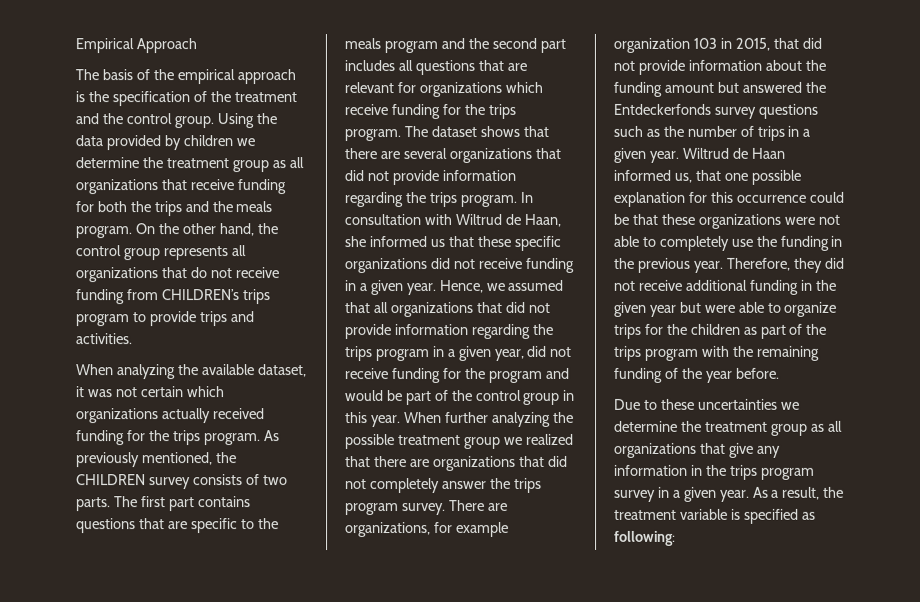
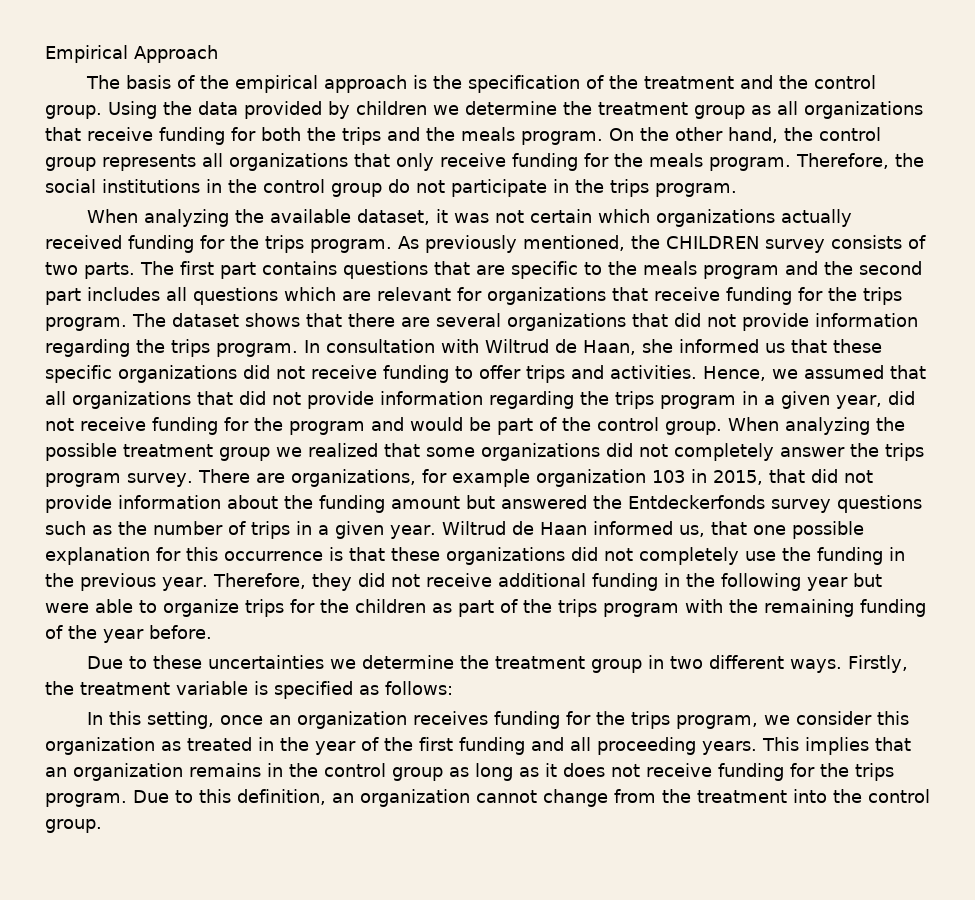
- On the other hand, the control group represents all organizations that do not receive funding from CHILDREN’s trips program to provide trips and activities.
+ On the other hand, the control group represents all organizations that only receive funding for the meals program. Therefore, the social institutions in the control group do not participate in the trips program.
- The first part contains questions that are specific to the meals program and the second part includes all questions that are relevant for organizations which receive funding for the trips program.
+ The first part contains questions that are specific to the meals program and the second part includes all questions which are relevant for organizations that receive funding for the trips program.
- In consultation with Wiltrud de Haan, she informed us that these specific organizations did not receive funding in a given year.
+ In consultation with Wiltrud de Haan, she informed us that these specific organizations did not receive funding to offer trips and activities.
- Hence, we assumed that all organizations that did not provide information regarding the trips program in a given year, did not receive funding for the program and would be part of the control group in this year. When further analyzing the possible treatment group we realized that there are organizations that did not completely answer the trips program survey.
+ Hence, we assumed that all organizations that did not provide information regarding the trips program in a given year, did not receive funding for the program and would be part of the control group. When analyzing the possible treatment group we realized that some organizations did not completely answer the trips program survey.
- Wiltrud de Haan informed us, that one possible explanation for this occurrence could be that these organizations were not able to completely use the funding in the previous year.
+ Wiltrud de Haan informed us, that one possible explanation for this occurrence is that these organizations did not completely use the funding in the previous year.
- Therefore, they did not receive additional funding in the given year but were able to organize trips for the children as part of the trips program with the remaining funding of the year before.
+ Therefore, they did not receive additional funding in the following year but were able to organize trips for the children as part of the trips program with the remaining funding of the year before.
- Due to these uncertainties we determine the treatment group as all organizations that give any information in the trips program survey in a given year. As a result, the treatment variable is specified as following:
+ Due to these uncertainties we determine the treatment group in two different ways. Firstly, the treatment variable is specified as follows:
+ In this setting, once an organization receives funding for the trips program, we consider this organization as treated in the year of the first funding and all proceeding years. This implies that an organization remains in the control group as long as it does not receive funding for the trips program. Due to this definition, an organization cannot change from the treatment into the control group.

